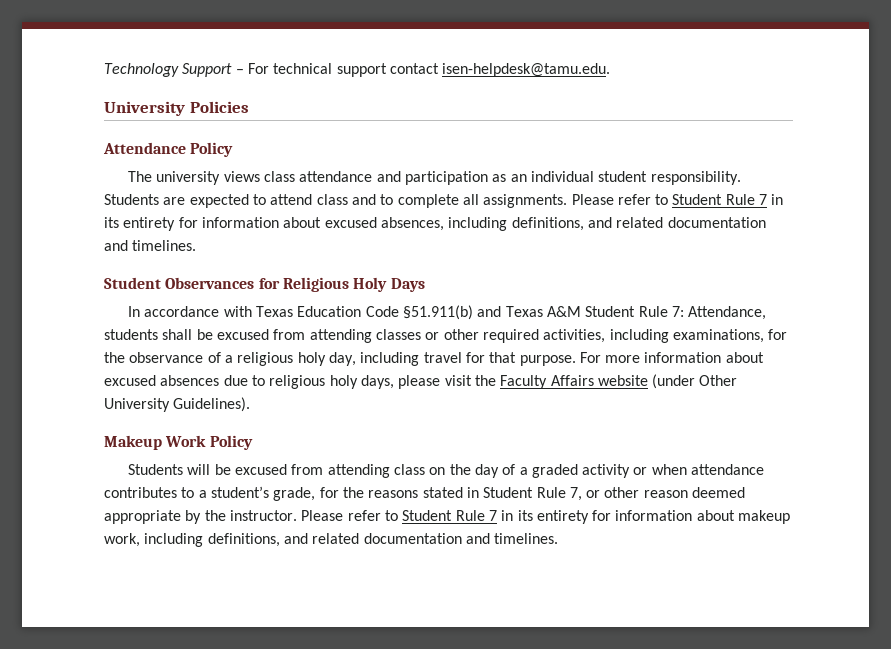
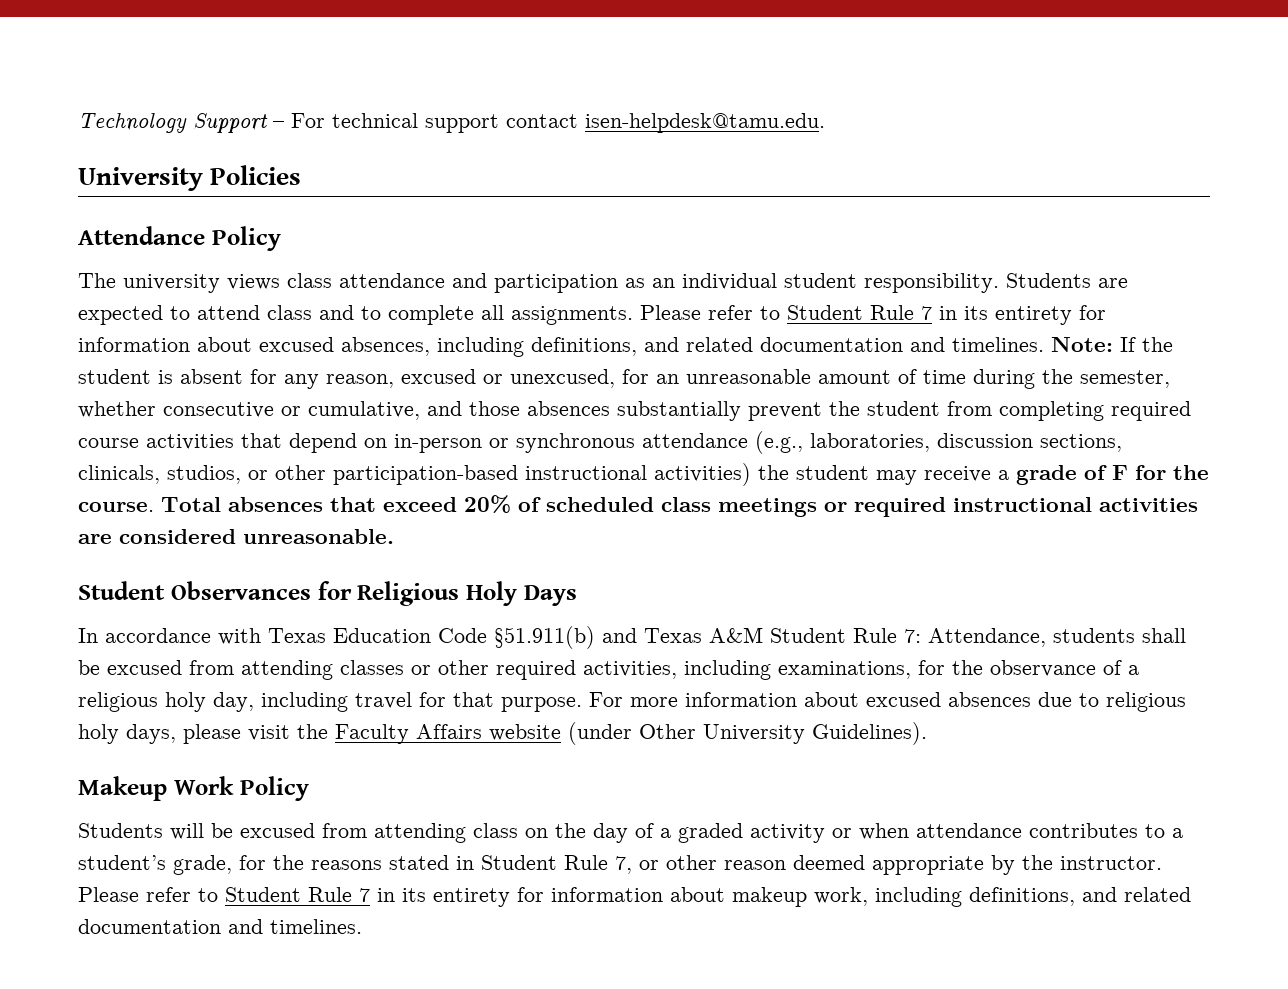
+ Note: If the student is absent for any reason, excused or unexcused, for an unreasonable amount of time during the semester, whether consecutive or cumulative, and those absences substantially prevent the student from completing required course activities that depend on in-person or synchronous attendance (e.g., laboratories, discussion sections, clinicals, studios, or other participation-based instructional activities) the student may receive a grade of F for the course. Total absences that exceed 20% of scheduled class meetings or required instructional activities are considered unreasonable.

